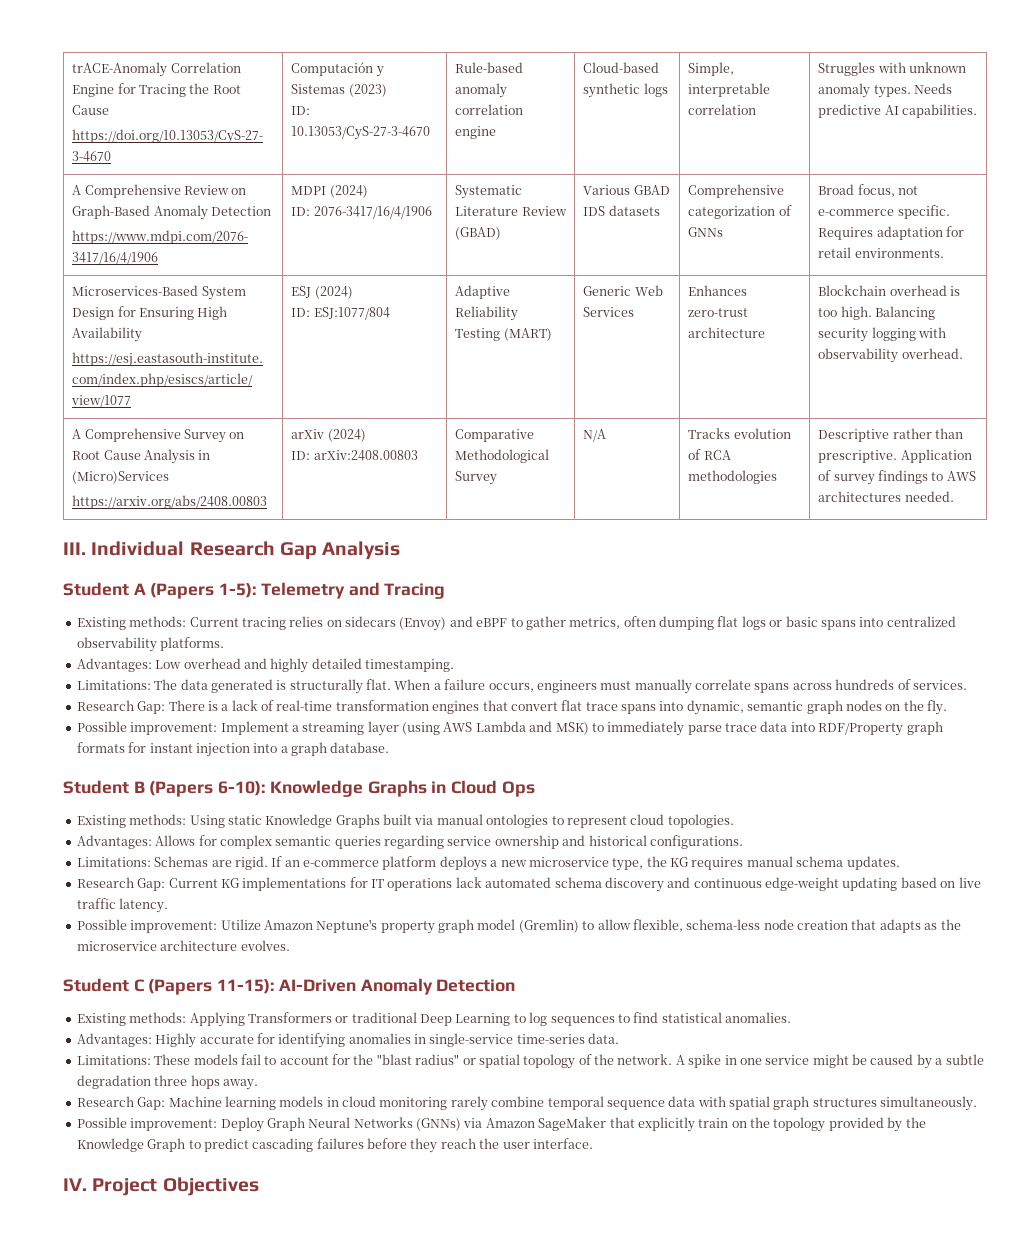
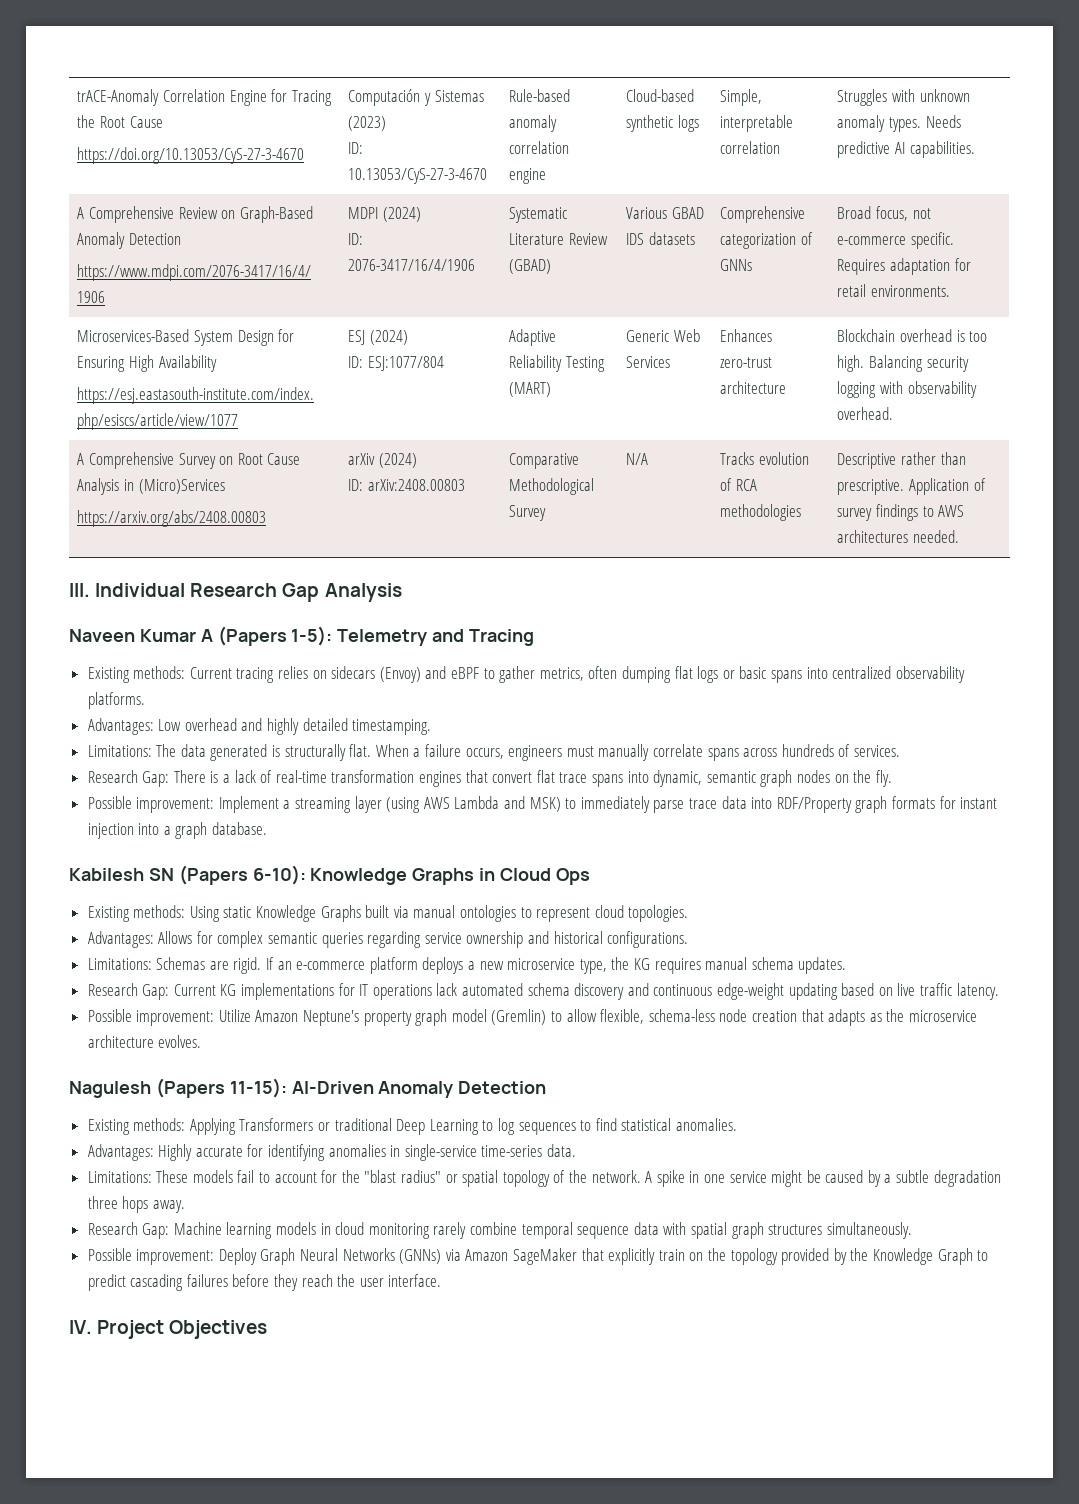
- Student A (Papers 1-5): Telemetry and Tracing
+ Naveen Kumar A (Papers 1-5): Telemetry and Tracing
- Student B (Papers 6-10): Knowledge Graphs in Cloud Ops
+ Kabilesh SN (Papers 6-10): Knowledge Graphs in Cloud Ops
- Student C (Papers 11-15): AI-Driven Anomaly Detection
+ Nagulesh (Papers 11-15): AI-Driven Anomaly Detection

